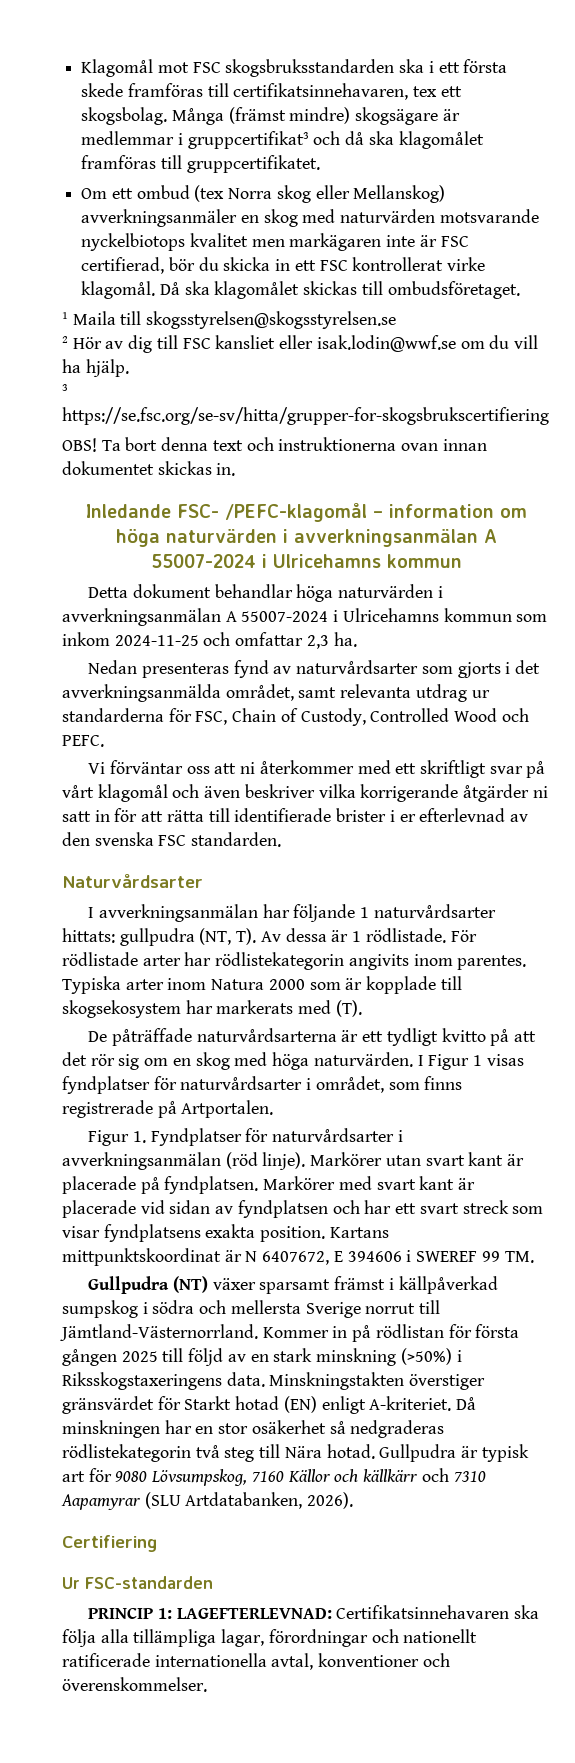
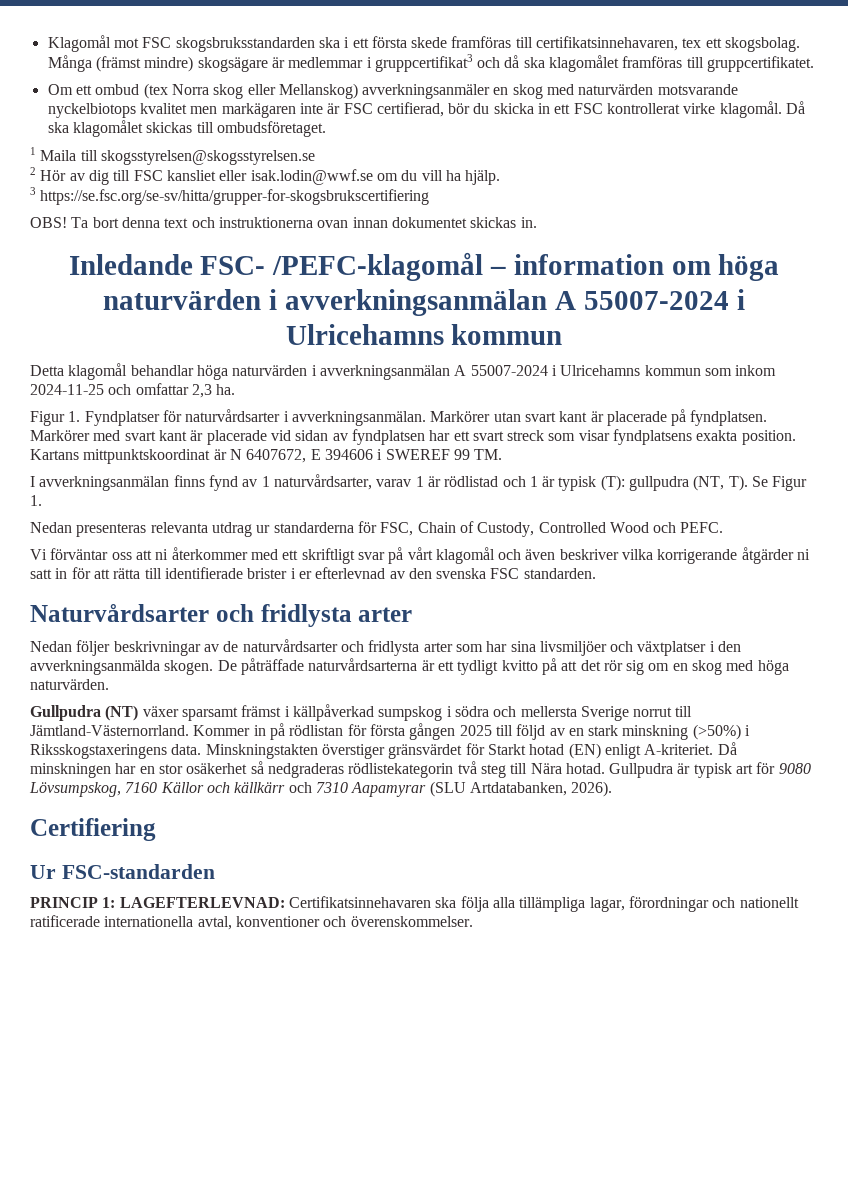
- Detta dokument behandlar höga naturvärden i avverkningsanmälan A 55007-2024 i Ulricehamns kommun som inkom 2024-11-25 och omfattar 2,3 ha.
+ Detta klagomål behandlar höga naturvärden i avverkningsanmälan A 55007-2024 i Ulricehamns kommun som inkom 2024-11-25 och omfattar 2,3 ha.
- Nedan presenteras fynd av naturvårdsarter som gjorts i det avverkningsanmälda området, samt relevanta utdrag ur standarderna för FSC, Chain of Custody, Controlled Wood och PEFC.
+ Figur 1. Fyndplatser för naturvårdsarter i avverkningsanmälan. Markörer utan svart kant är placerade på fyndplatsen. Markörer med svart kant är placerade vid sidan av fyndplatsen har ett svart streck som visar fyndplatsens exakta position. Kartans mittpunktskoordinat är N 6407672, E 394606 i SWEREF 99 TM.
+ I avverkningsanmälan finns fynd av 1 naturvårdsarter, varav 1 är rödlistad och 1 är typisk (T): gullpudra (NT, T). Se Figur 1.
+ Nedan presenteras relevanta utdrag ur standarderna för FSC, Chain of Custody, Controlled Wood och PEFC.
- Naturvårdsarter
- I avverkningsanmälan har följande 1 naturvårdsarter hittats: gullpudra (NT, T). Av dessa är 1 rödlistade. För rödlistade arter har rödlistekategorin angivits inom parentes. Typiska arter inom Natura 2000 som är kopplade till skogsekosystem har markerats med (T).
- De påträffade naturvårdsarterna är ett tydligt kvitto på att det rör sig om en skog med höga naturvärden. I Figur 1 visas fyndplatser för naturvårdsarter i området, som finns registrerade på Artportalen.
- Figur 1. Fyndplatser för naturvårdsarter i avverkningsanmälan (röd linje). Markörer utan svart kant är placerade på fyndplatsen. Markörer med svart kant är placerade vid sidan av fyndplatsen och har ett svart streck som visar fyndplatsens exakta position. Kartans mittpunktskoordinat är N 6407672, E 394606 i SWEREF 99 TM.
+ Naturvårdsarter och fridlysta arter
+ Nedan följer beskrivningar av de naturvårdsarter och fridlysta arter som har sina livsmiljöer och växtplatser i den avverkningsanmälda skogen. De påträffade naturvårdsarterna är ett tydligt kvitto på att det rör sig om en skog med höga naturvärden.

